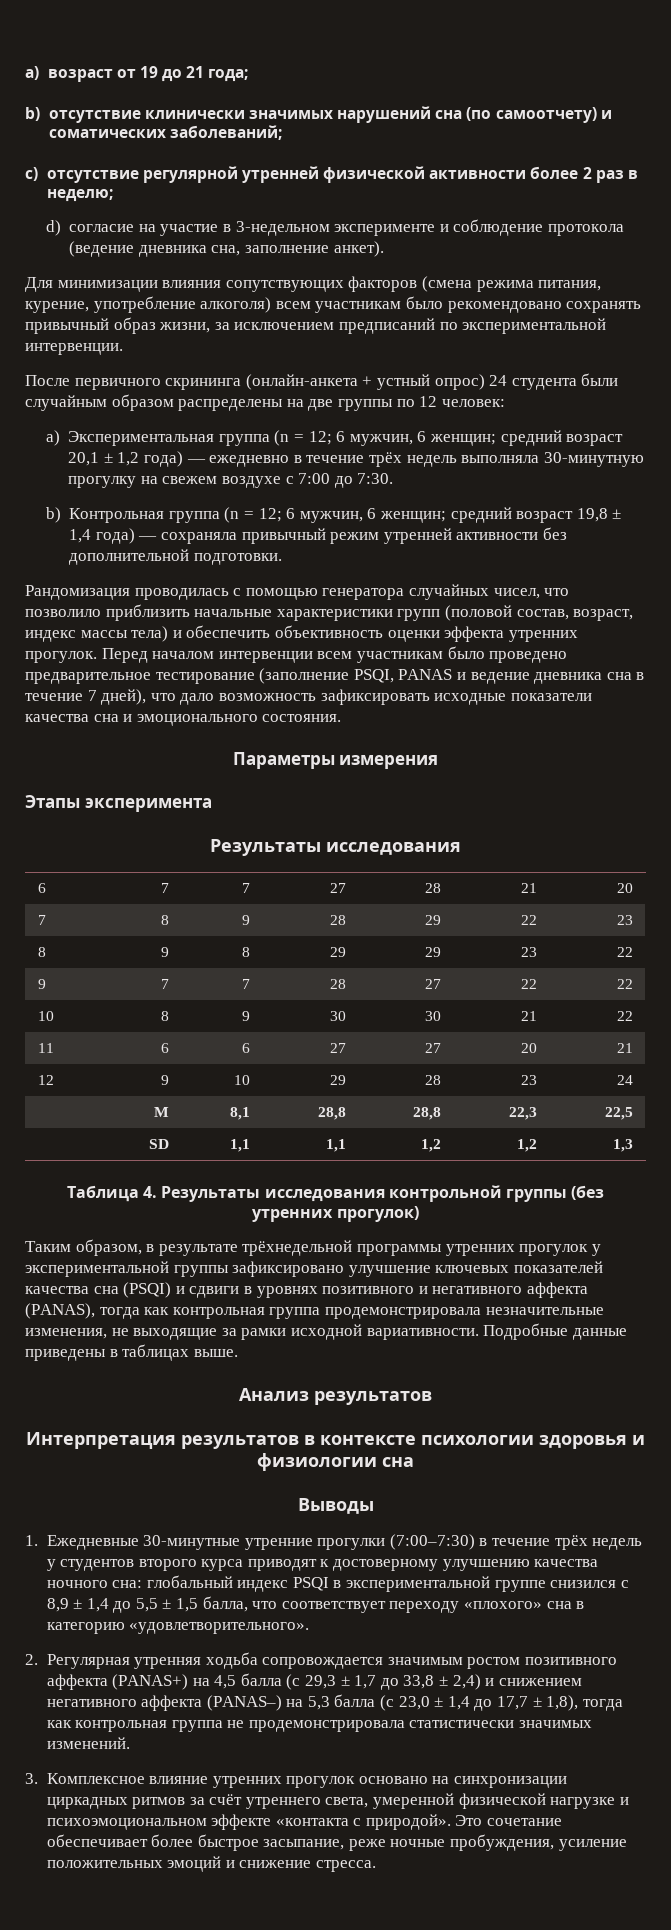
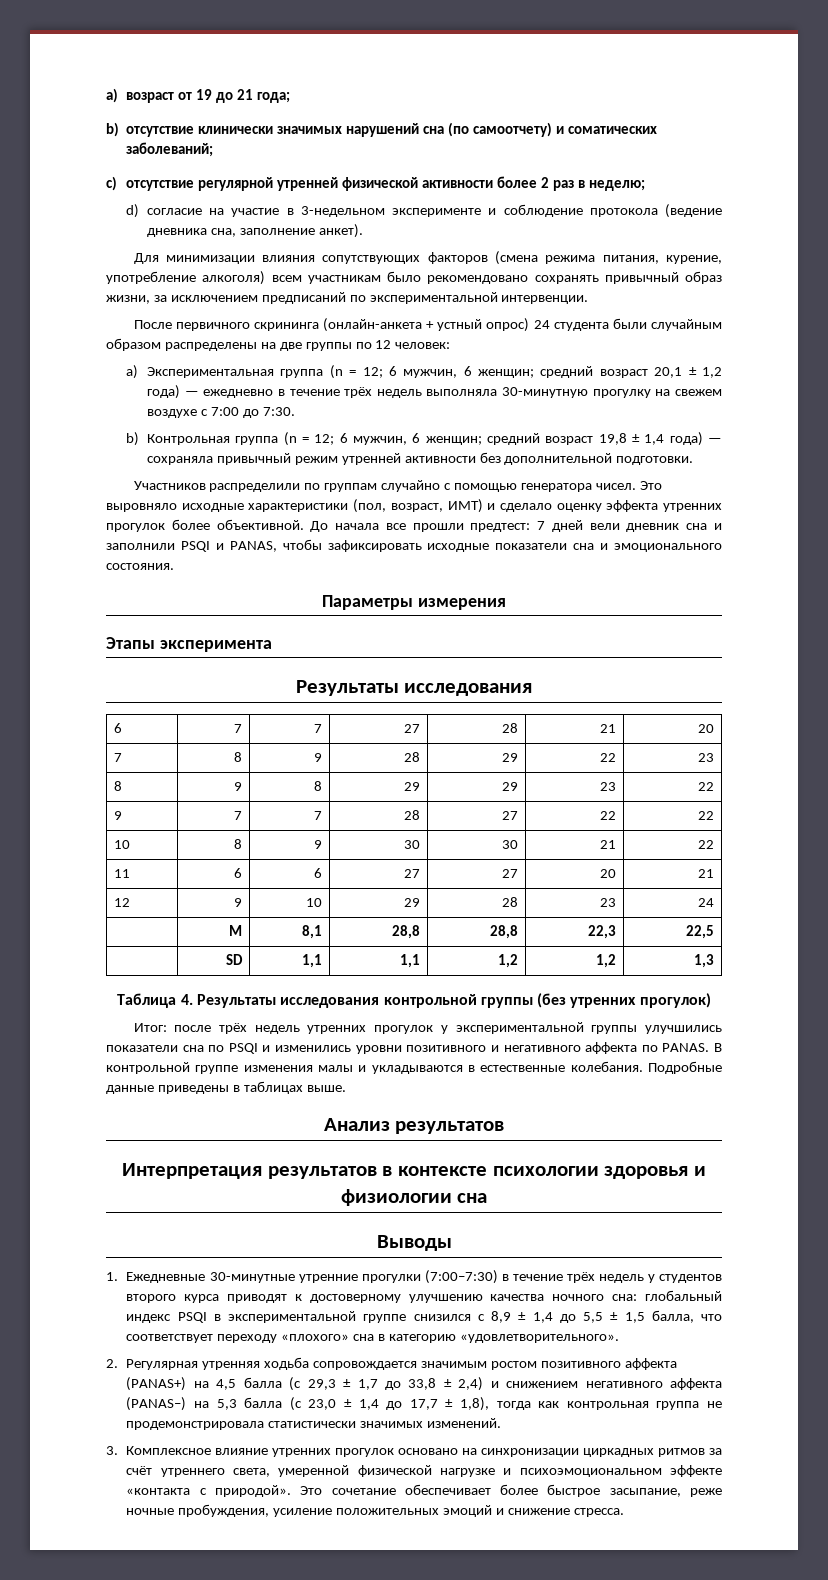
- Рандомизация проводилась с помощью генератора случайных чисел, что позволило приблизить начальные характеристики групп (половой состав, возраст, индекс массы тела) и обеспечить объективность оценки эффекта утренних прогулок. Перед началом интервенции всем участникам было проведено предварительное тестирование (заполнение PSQI, PANAS и ведение дневника сна в течение 7 дней), что дало возможность зафиксировать исходные показатели качества сна и эмоционального состояния.
+ Участников распределили по группам случайно с помощью генератора чисел. Это выровняло исходные характеристики (пол, возраст, ИМТ) и сделало оценку эффекта утренних прогулок более объективной. До начала все прошли предтест: 7 дней вели дневник сна и заполнили PSQI и PANAS, чтобы зафиксировать исходные показатели сна и эмоционального состояния.
- Таким образом, в результате трёхнедельной программы утренних прогулок у экспериментальной группы зафиксировано улучшение ключевых показателей качества сна (PSQI) и сдвиги в уровнях позитивного и негативного аффекта (PANAS), тогда как контрольная группа продемонстрировала незначительные изменения, не выходящие за рамки исходной вариативности.
+ Итог: после трёх недель утренних прогулок у экспериментальной группы улучшились показатели сна по PSQI и изменились уровни позитивного и негативного аффекта по PANAS. В контрольной группе изменения малы и укладываются в естественные колебания.

